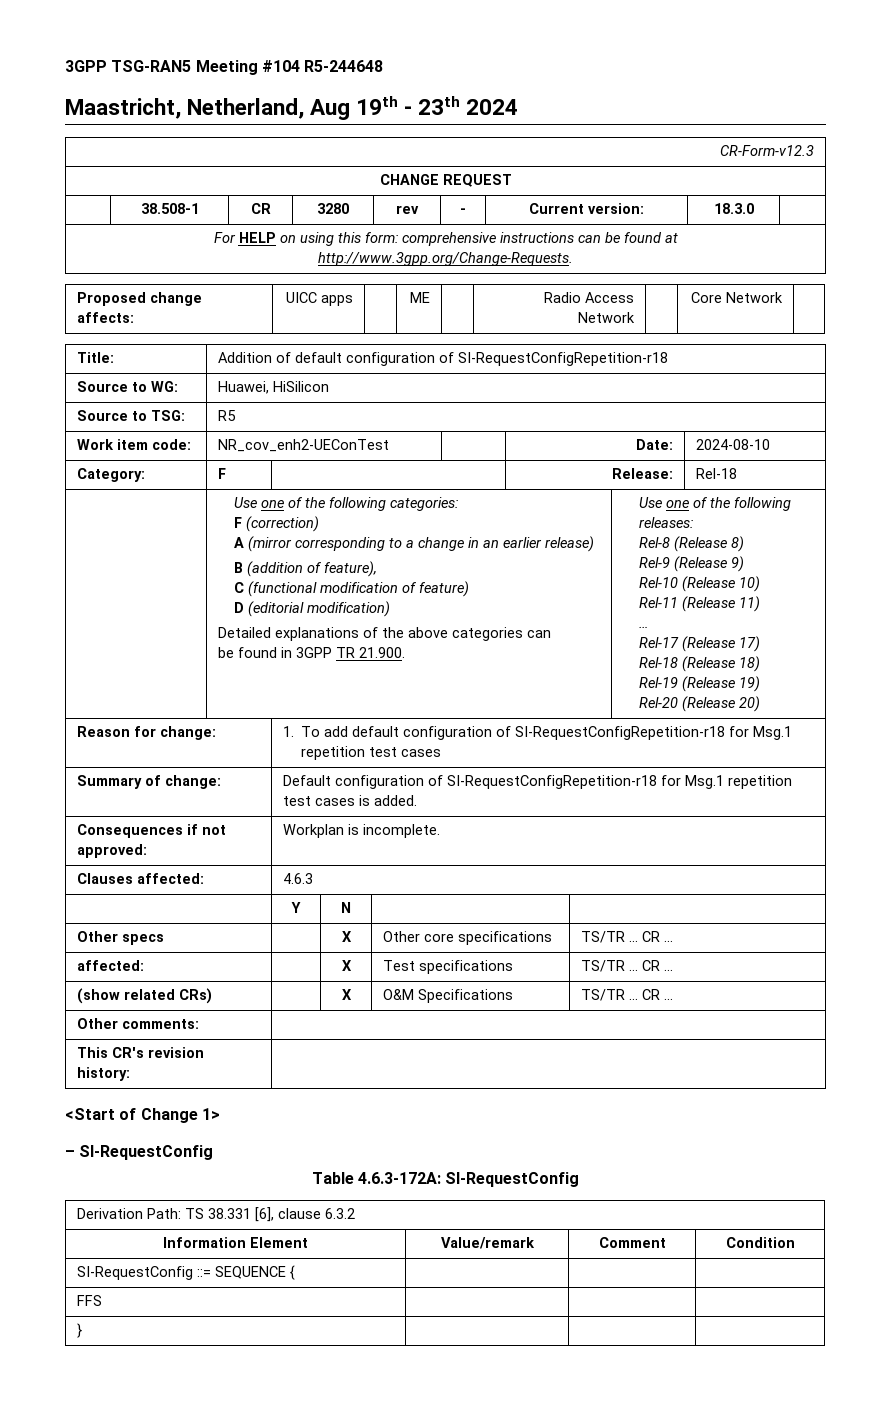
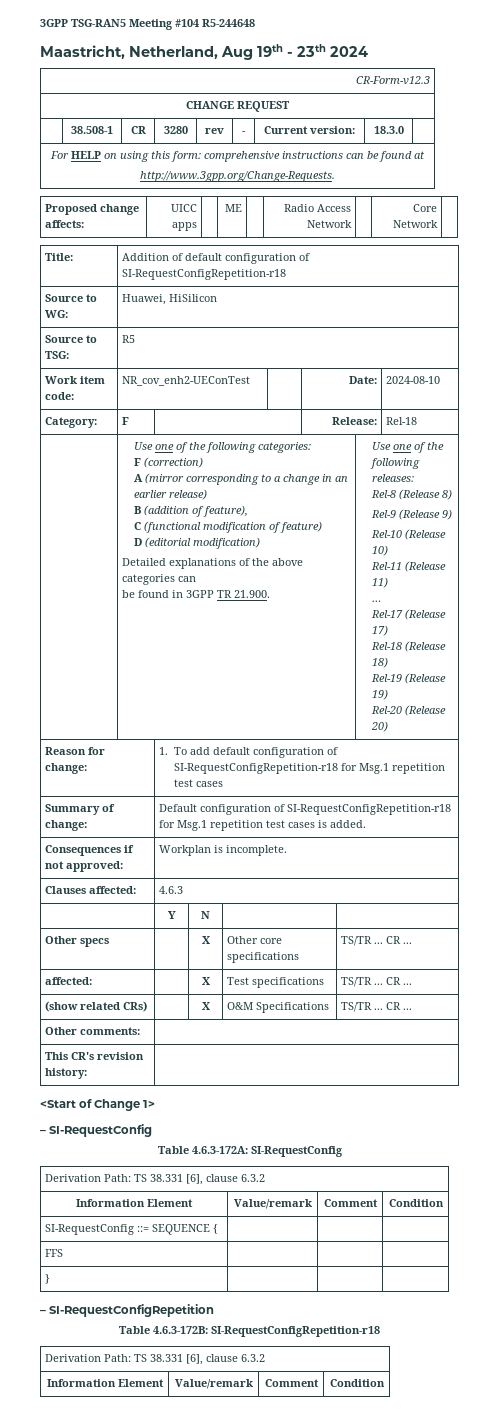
+ – SI-RequestConfigRepetition
+ Table 4.6.3-172B: SI-RequestConfigRepetition-r18
+ Derivation Path: TS 38.331 [6], clause 6.3.2
+ Information Element | Value/remark | Comment | Condition

